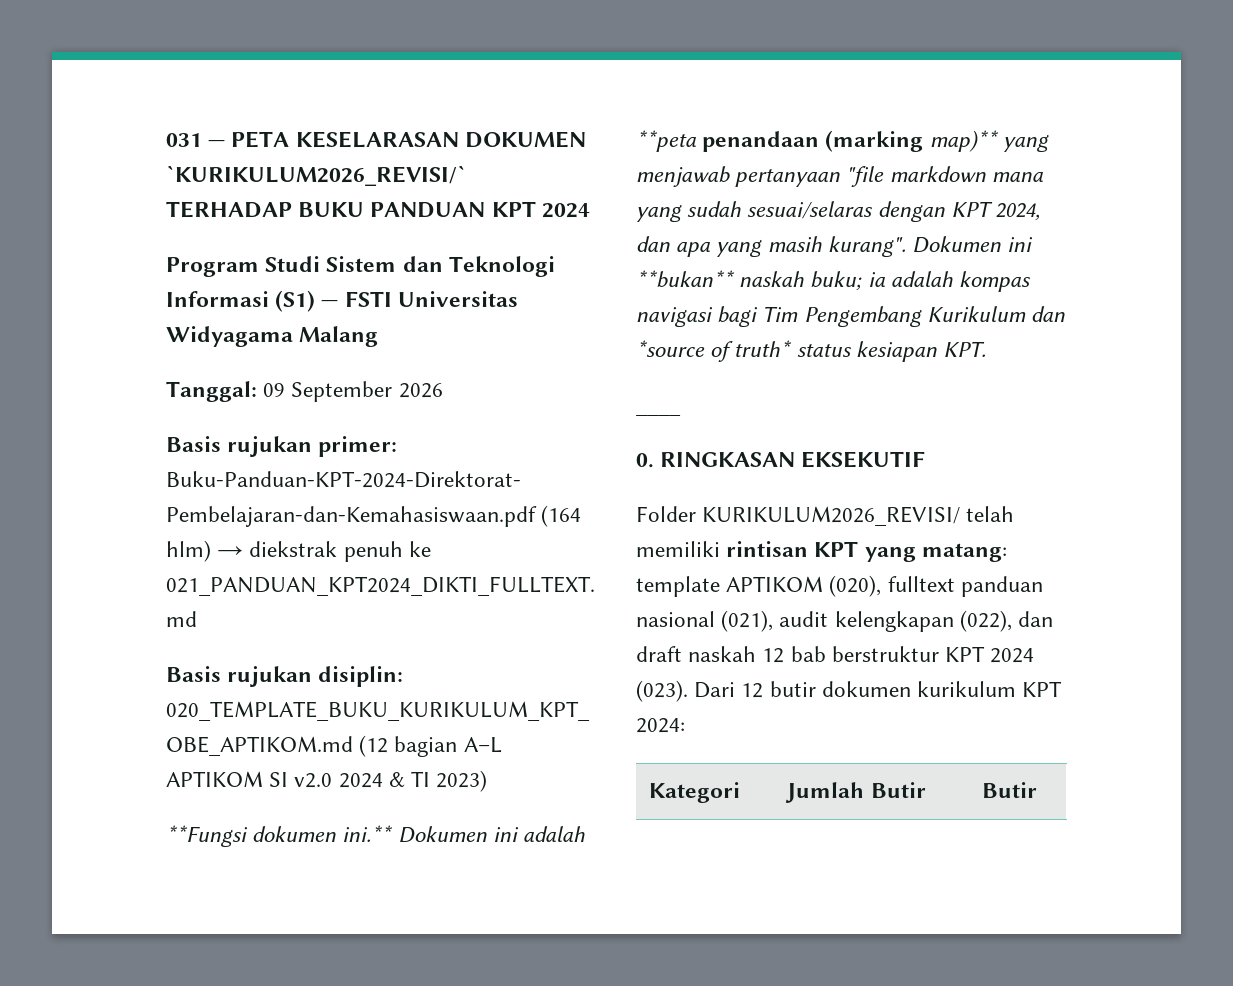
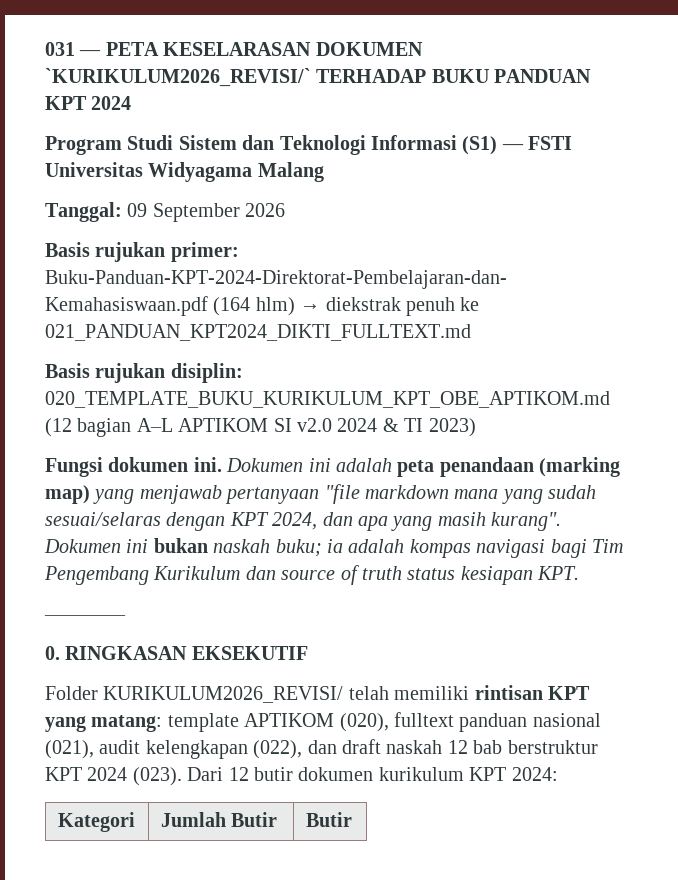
- **Fungsi dokumen ini.** Dokumen ini adalah **peta penandaan (marking map)** yang menjawab pertanyaan "file markdown mana yang sudah sesuai/selaras dengan KPT 2024, dan apa yang masih kurang".
+ Fungsi dokumen ini. Dokumen ini adalah peta penandaan (marking map) yang menjawab pertanyaan "file markdown mana yang sudah sesuai/selaras dengan KPT 2024, dan apa yang masih kurang".
- Dokumen ini **bukan** naskah buku; ia adalah kompas navigasi bagi Tim Pengembang Kurikulum dan *source of truth* status kesiapan KPT.
+ Dokumen ini bukan naskah buku; ia adalah kompas navigasi bagi Tim Pengembang Kurikulum dan source of truth status kesiapan KPT.
- ____
+ ————

